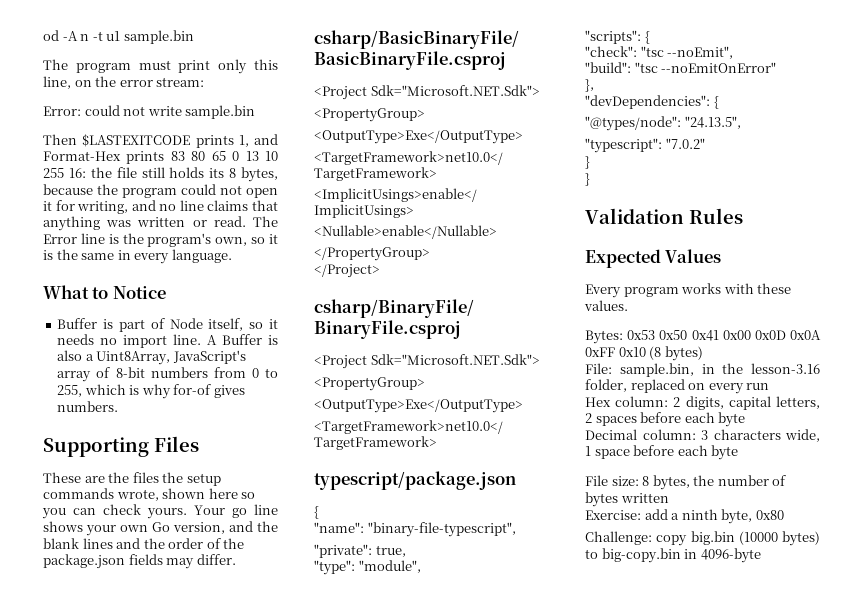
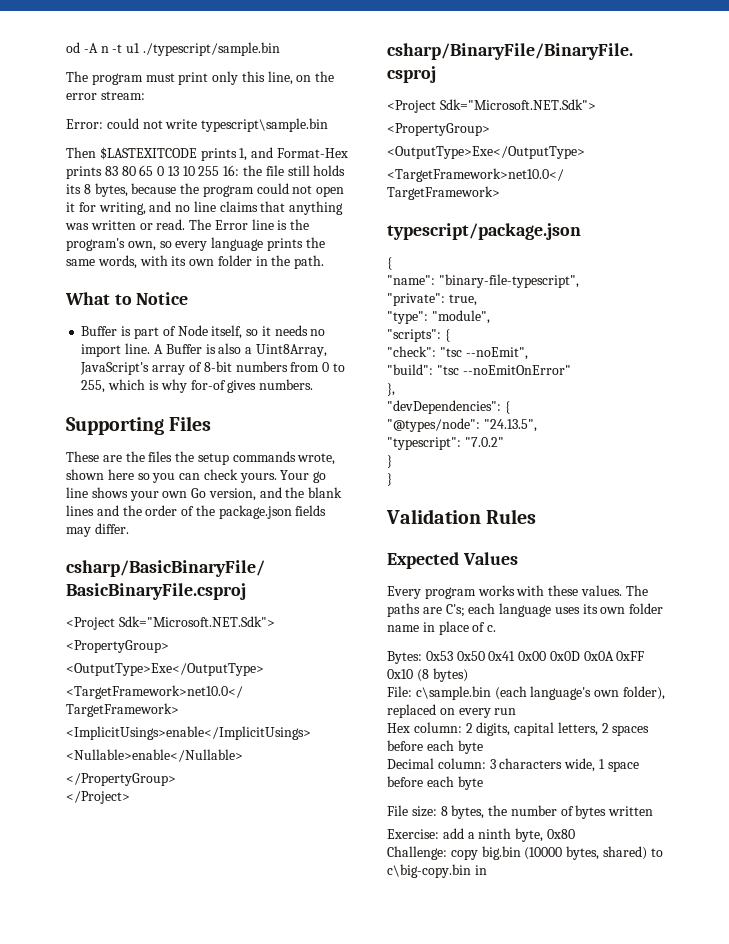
- od -A n -t u1 sample.bin
+ od -A n -t u1 ./typescript/sample.bin
- Error: could not write sample.bin
+ Error: could not write typescript\sample.bin
- The Error line is the program's own, so it is the same in every language.
+ The Error line is the program's own, so every language prints the same words, with its own folder in the path.
+ The paths are C's; each language uses its own folder name in place of c.
- File: sample.bin, in the lesson-3.16 folder, replaced on every run
+ File: c\sample.bin (each language's own folder), replaced on every run
- Challenge: copy big.bin (10000 bytes) to big-copy.bin in 4096-byte
+ Challenge: copy big.bin (10000 bytes, shared) to c\big-copy.bin in

